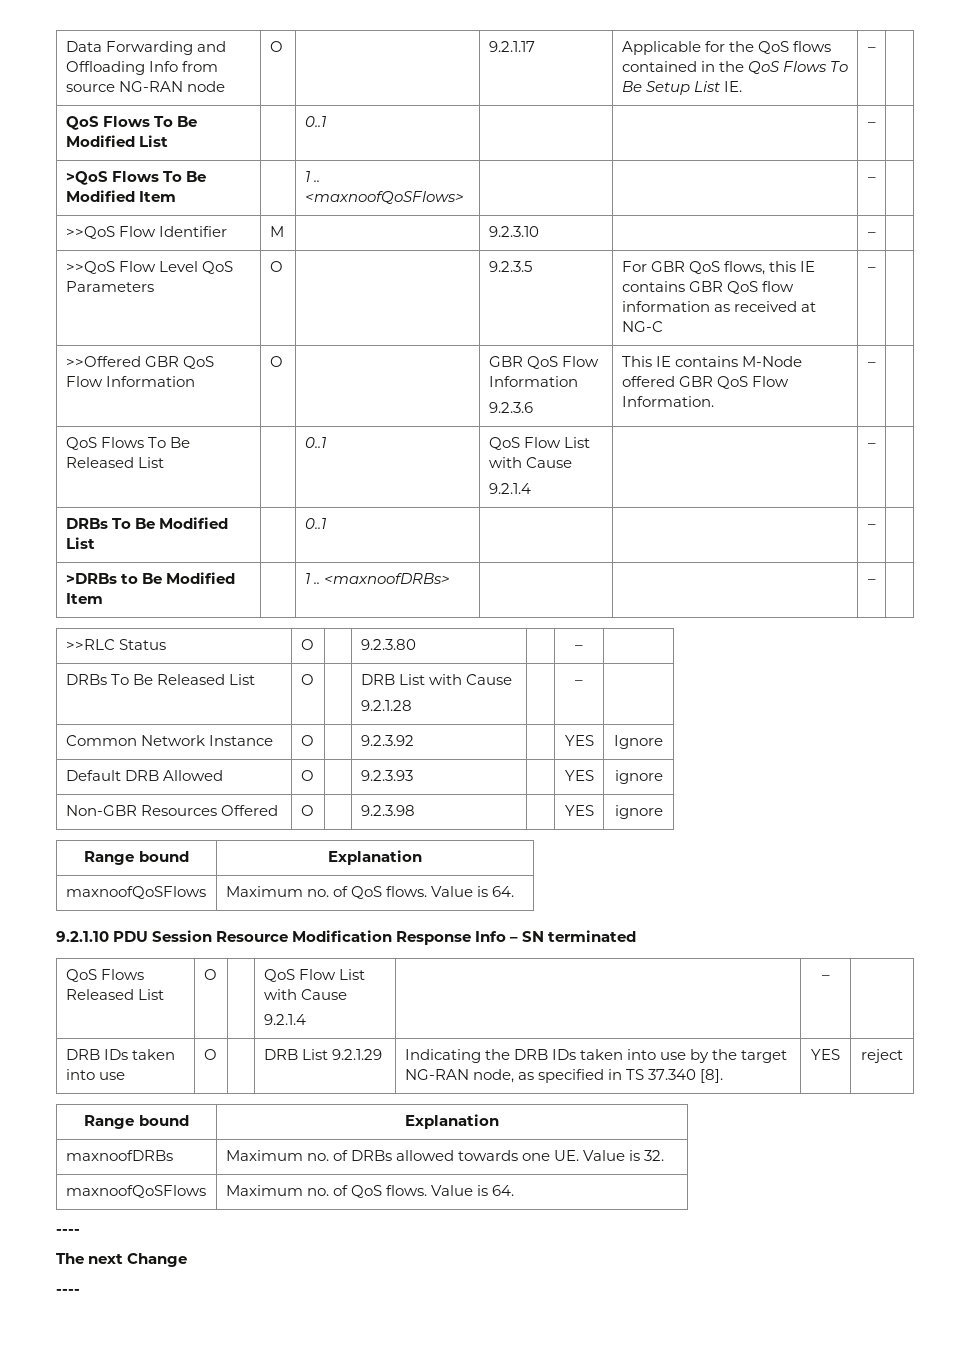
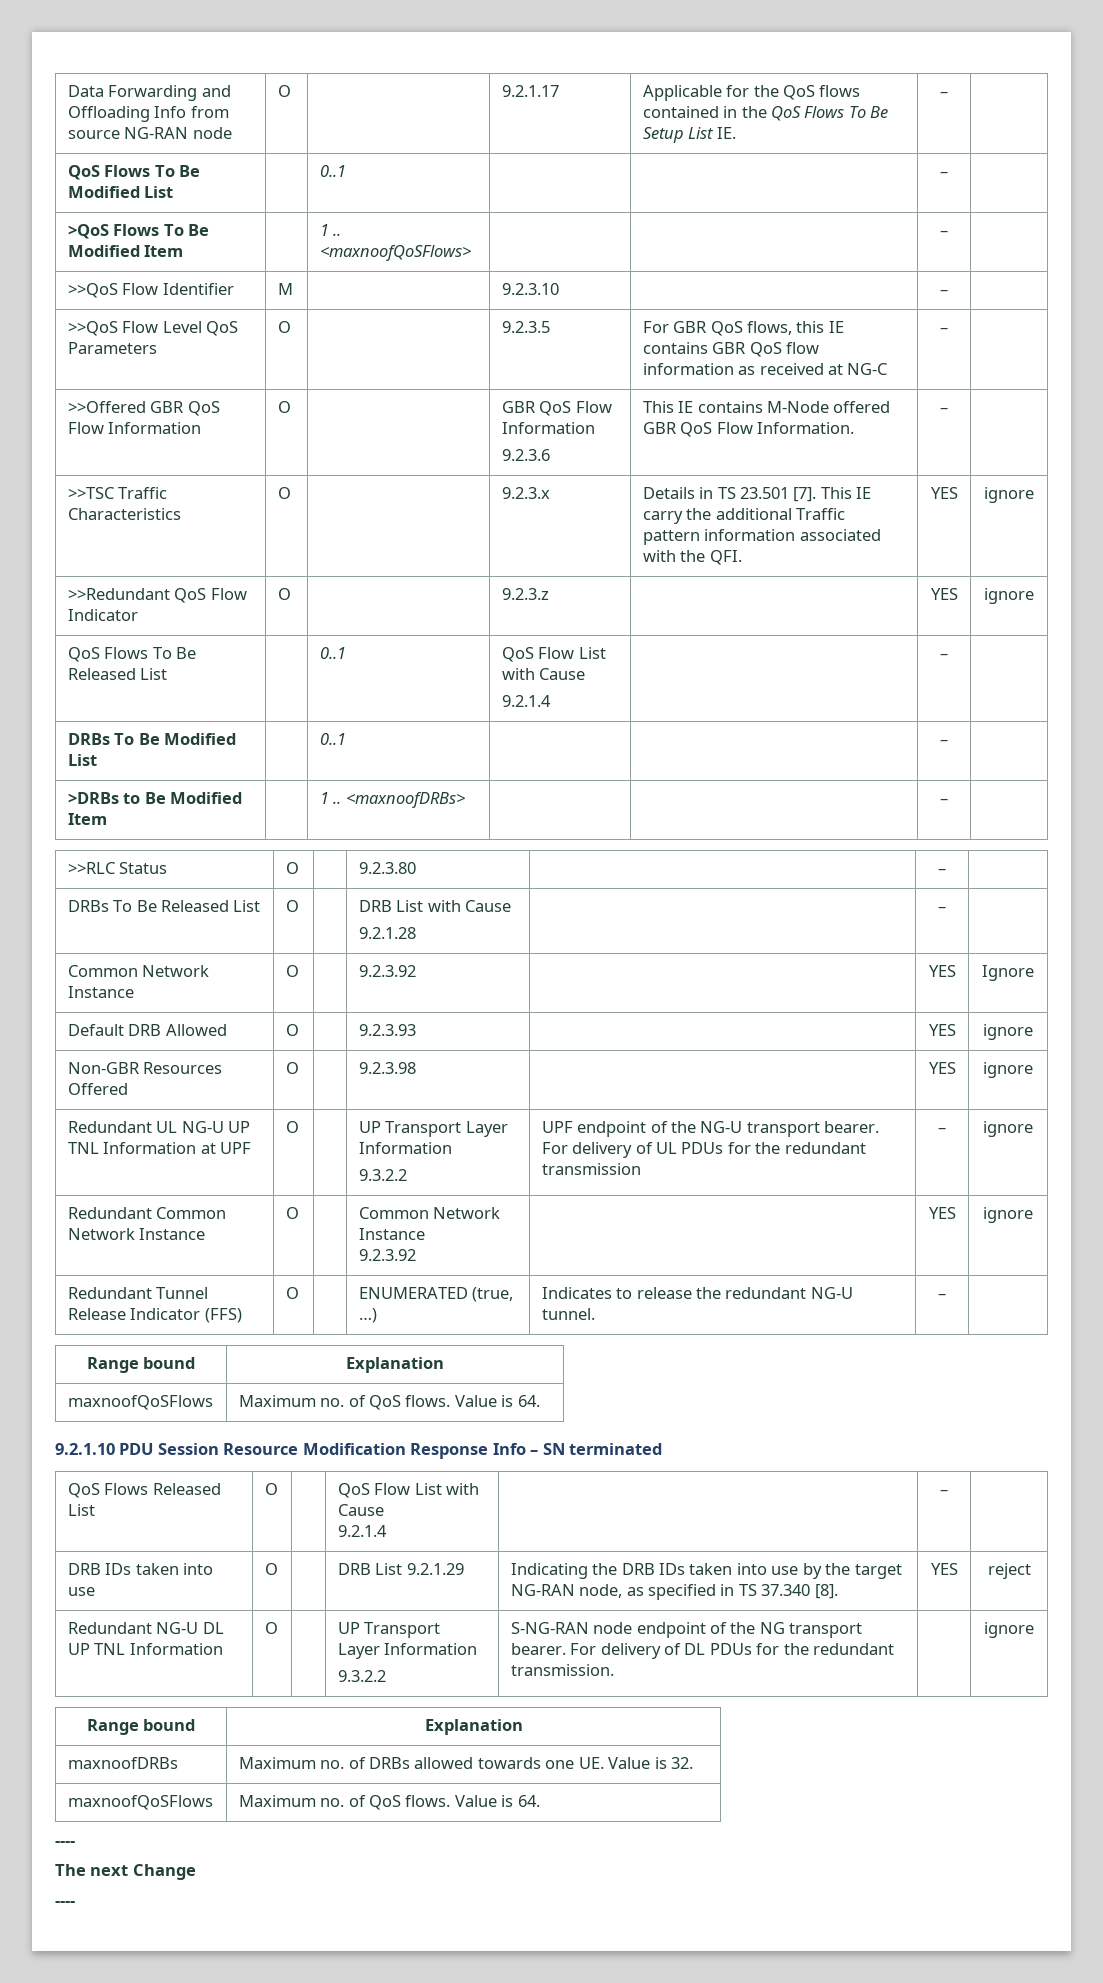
+ >>TSC Traffic Characteristics | O | | 9.2.3.x | Details in TS 23.501 [7]. This IE carry the additional Traffic pattern information associated with the QFI. | YES | ignore
+ >>Redundant QoS Flow Indicator | O | | 9.2.3.z | | YES | ignore
+ Redundant UL NG-U UP TNL Information at UPF | O | | UP Transport Layer Information
+ 9.3.2.2 | UPF endpoint of the NG-U transport bearer. For delivery of UL PDUs for the redundant transmission | – | ignore
+ Redundant Common Network Instance | O | | Common Network Instance
+ 9.2.3.92 | | YES | ignore
+ Redundant Tunnel Release Indicator (FFS) | O | | ENUMERATED (true, …) | Indicates to release the redundant NG-U tunnel. | – |
+ Redundant NG-U DL UP TNL Information | O | | UP Transport Layer Information
+ 9.3.2.2 | S-NG-RAN node endpoint of the NG transport bearer. For delivery of DL PDUs for the redundant transmission. | | ignore

